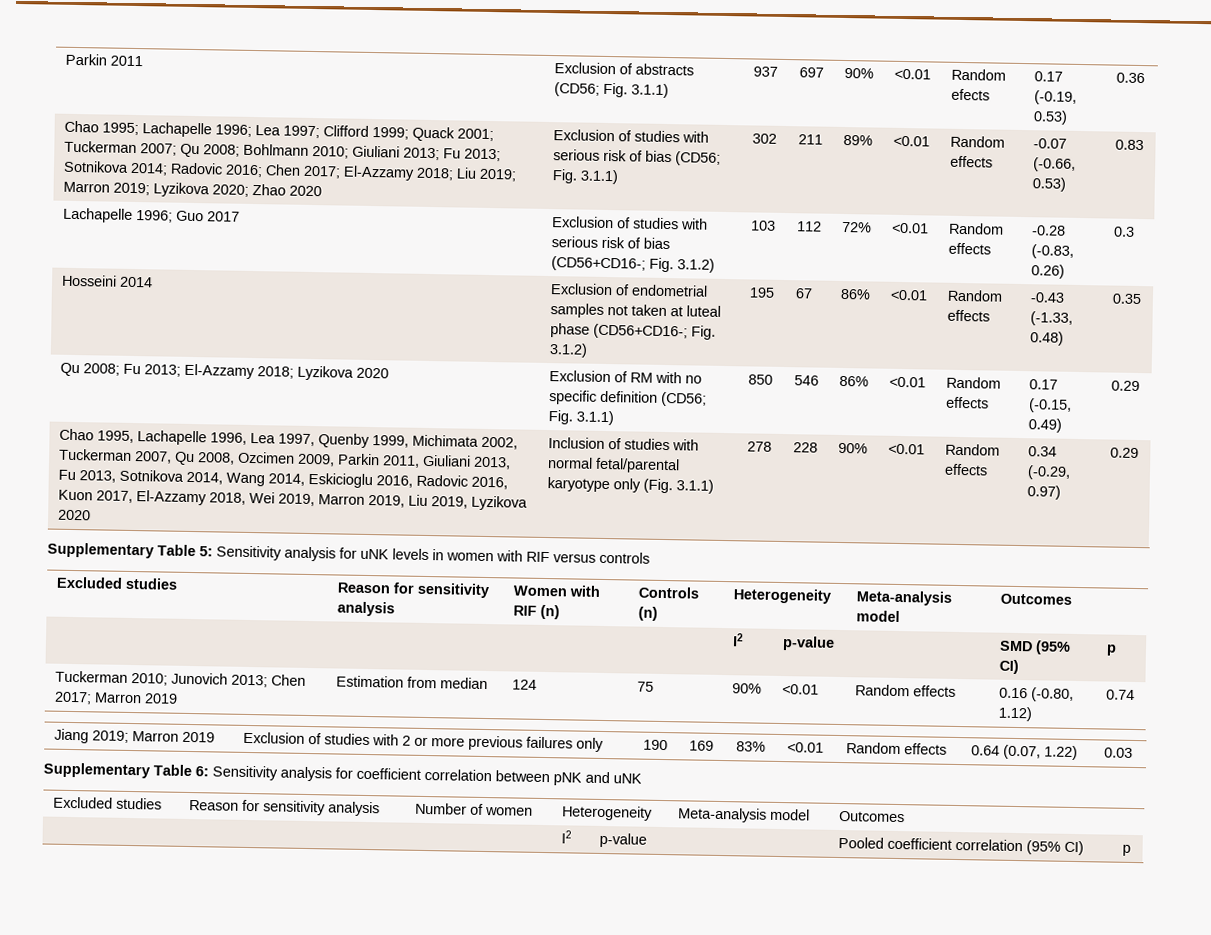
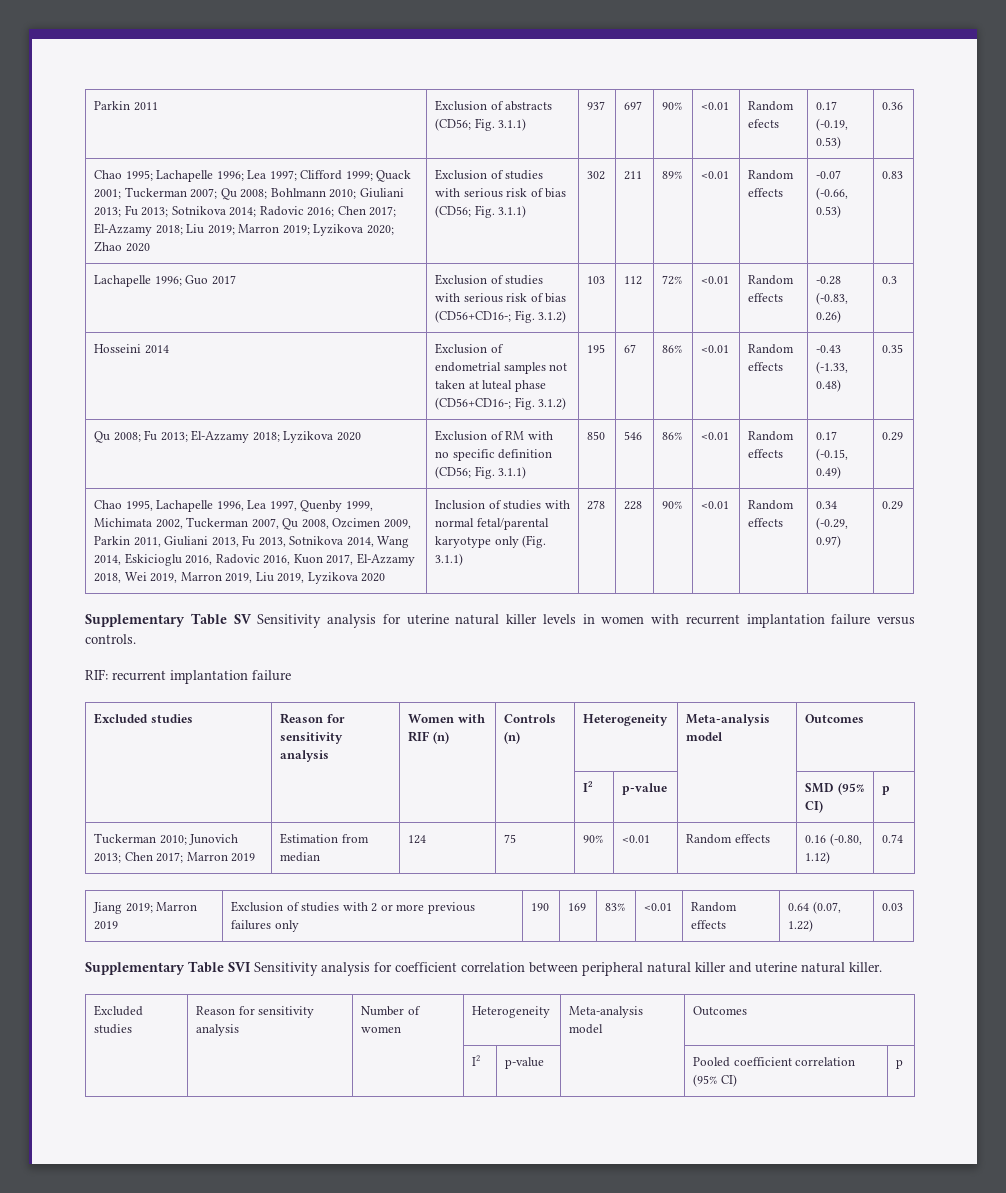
- Supplementary Table 5: Sensitivity analysis for uNK levels in women with RIF versus controls
+ Supplementary Table SV Sensitivity analysis for uterine natural killer levels in women with recurrent implantation failure versus controls.
+ RIF: recurrent implantation failure
- Supplementary Table 6: Sensitivity analysis for coefficient correlation between pNK and uNK
+ Supplementary Table SVI Sensitivity analysis for coefficient correlation between peripheral natural killer and uterine natural killer.

